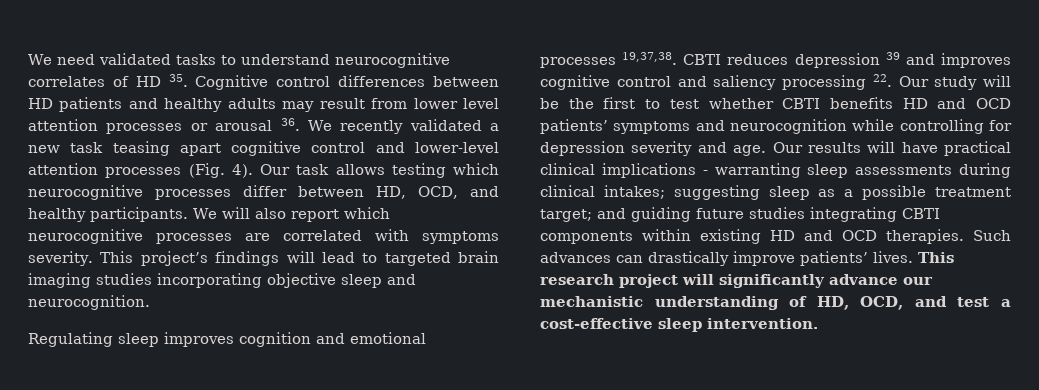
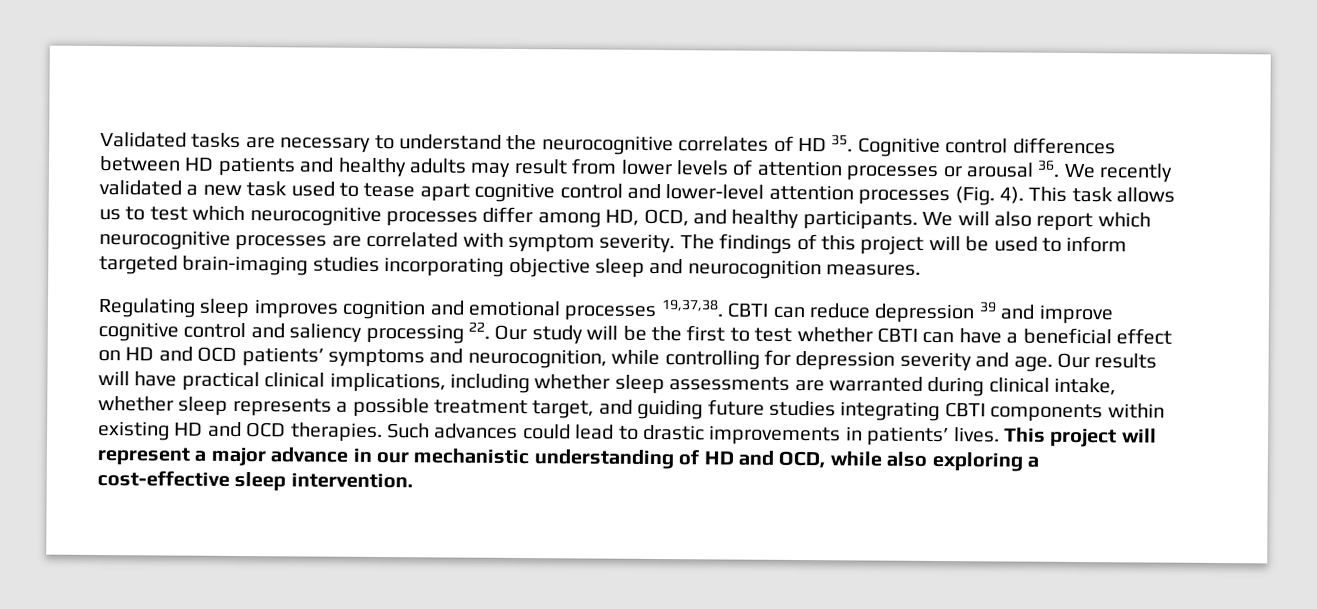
- We need validated tasks to understand neurocognitive correlates of HD 35. Cognitive control differences between HD patients and healthy adults may result from lower level attention processes or arousal 36. We recently validated a new task teasing apart cognitive control and lower-level attention processes (Fig. 4).
+ Validated tasks are necessary to understand the neurocognitive correlates of HD 35. Cognitive control differences between HD patients and healthy adults may result from lower levels of attention processes or arousal 36. We recently validated a new task used to tease apart cognitive control and lower-level attention processes (Fig. 4).
- Our task allows testing which neurocognitive processes differ between HD, OCD, and healthy participants.
+ This task allows us to test which neurocognitive processes differ among HD, OCD, and healthy participants.
- We will also report which neurocognitive processes are correlated with symptoms severity. This project’s findings will lead to targeted brain imaging studies incorporating objective sleep and neurocognition.
+ We will also report which neurocognitive processes are correlated with symptom severity. The findings of this project will be used to inform targeted brain-imaging studies incorporating objective sleep and neurocognition measures.
- CBTI reduces depression 39 and improves cognitive control and saliency processing 22. Our study will be the first to test whether CBTI benefits HD and OCD patients’ symptoms and neurocognition while controlling for depression severity and age.
+ CBTI can reduce depression 39 and improve cognitive control and saliency processing 22. Our study will be the first to test whether CBTI can have a beneficial effect on HD and OCD patients’ symptoms and neurocognition, while controlling for depression severity and age.
- Our results will have practical clinical implications - warranting sleep assessments during clinical intakes; suggesting sleep as a possible treatment target; and guiding future studies integrating CBTI components within existing HD and OCD therapies.
+ Our results will have practical clinical implications, including whether sleep assessments are warranted during clinical intake, whether sleep represents a possible treatment target, and guiding future studies integrating CBTI components within existing HD and OCD therapies.
- Such advances can drastically improve patients’ lives.
+ Such advances could lead to drastic improvements in patients’ lives.
- This research project will significantly advance our mechanistic understanding of HD, OCD, and test a cost-effective sleep intervention.
+ This project will represent a major advance in our mechanistic understanding of HD and OCD, while also exploring a cost-effective sleep intervention.

